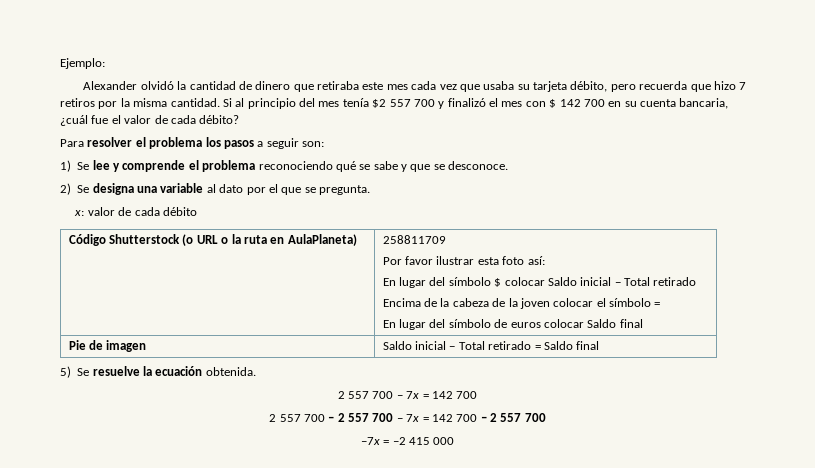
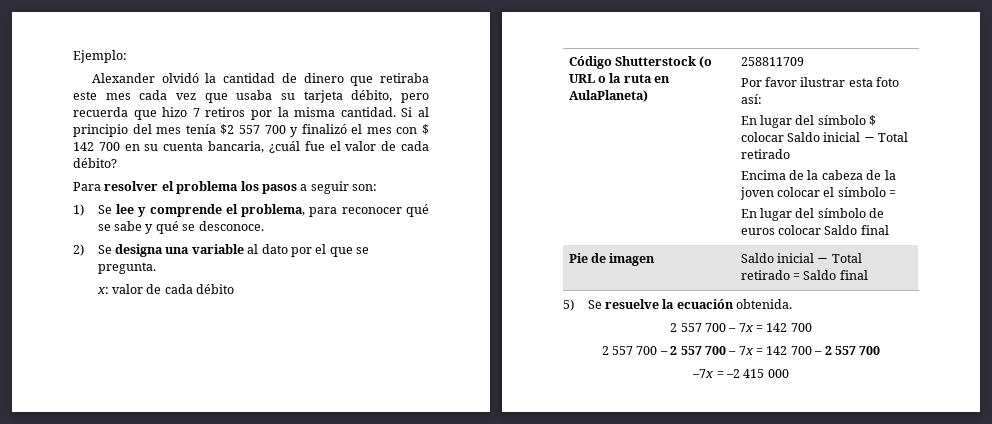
- 1) Se lee y comprende el problema reconociendo qué se sabe y que se desconoce.
+ 1) Se lee y comprende el problema, para reconocer qué se sabe y qué se desconoce.

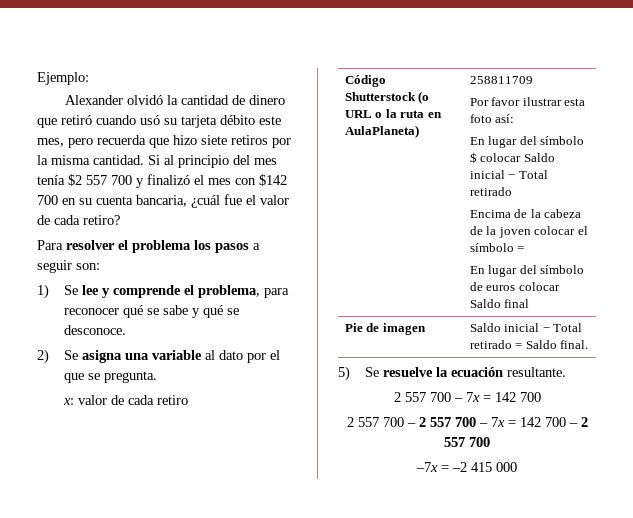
- Alexander olvidó la cantidad de dinero que retiraba este mes cada vez que usaba su tarjeta débito, pero recuerda que hizo 7 retiros por la misma cantidad.
+ Alexander olvidó la cantidad de dinero que retiró cuando usó su tarjeta débito este mes, pero recuerda que hizo siete retiros por la misma cantidad.
- Si al principio del mes tenía $2 557 700 y finalizó el mes con $ 142 700 en su cuenta bancaria, ¿cuál fue el valor de cada débito?
+ Si al principio del mes tenía $2 557 700 y finalizó el mes con $142 700 en su cuenta bancaria, ¿cuál fue el valor de cada retiro?
- 2) Se designa una variable al dato por el que se pregunta.
+ 2) Se asigna una variable al dato por el que se pregunta.
- x: valor de cada débito
+ x: valor de cada retiro
- Pie de imagen | Saldo inicial − Total retirado = Saldo final
+ Pie de imagen | Saldo inicial − Total retirado = Saldo final.
- 5) Se resuelve la ecuación obtenida.
+ 5) Se resuelve la ecuación resultante.

